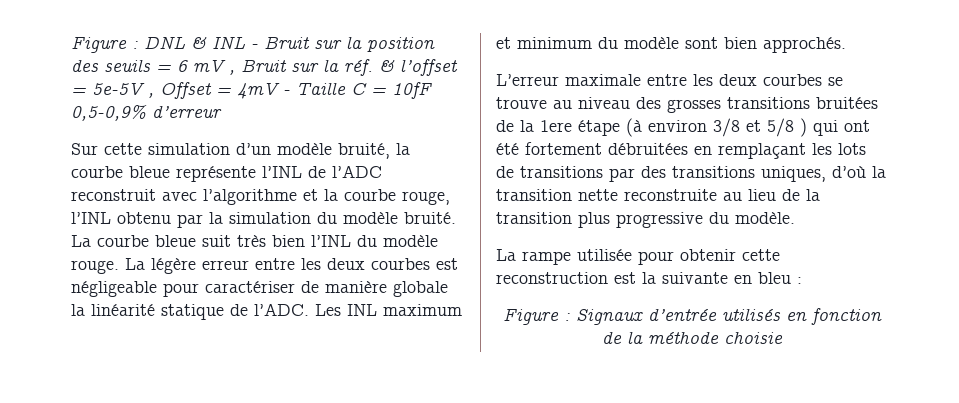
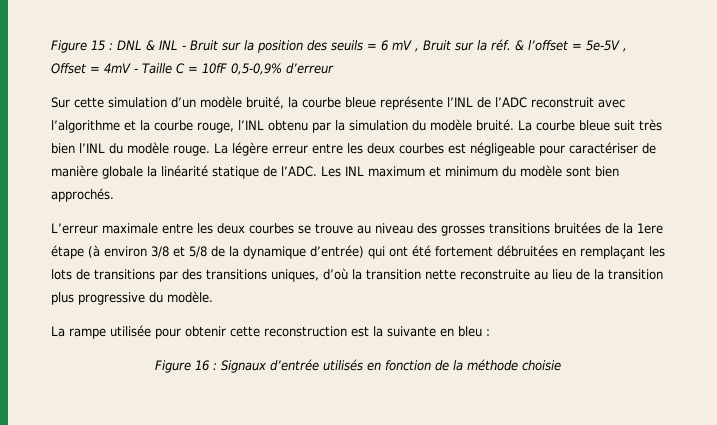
- Figure : DNL & INL - Bruit sur la position des seuils = 6 mV , Bruit sur la réf.
+ Figure 15 : DNL & INL - Bruit sur la position des seuils = 6 mV , Bruit sur la réf.
- L’erreur maximale entre les deux courbes se trouve au niveau des grosses transitions bruitées de la 1ere étape (à environ 3/8 et 5/8 ) qui ont été fortement débruitées en remplaçant les lots de transitions par des transitions uniques, d’où la transition nette reconstruite au lieu de la transition plus progressive du modèle.
+ L’erreur maximale entre les deux courbes se trouve au niveau des grosses transitions bruitées de la 1ere étape (à environ 3/8 et 5/8 de la dynamique d’entrée) qui ont été fortement débruitées en remplaçant les lots de transitions par des transitions uniques, d’où la transition nette reconstruite au lieu de la transition plus progressive du modèle.
- Figure : Signaux d’entrée utilisés en fonction de la méthode choisie
+ Figure 16 : Signaux d’entrée utilisés en fonction de la méthode choisie

